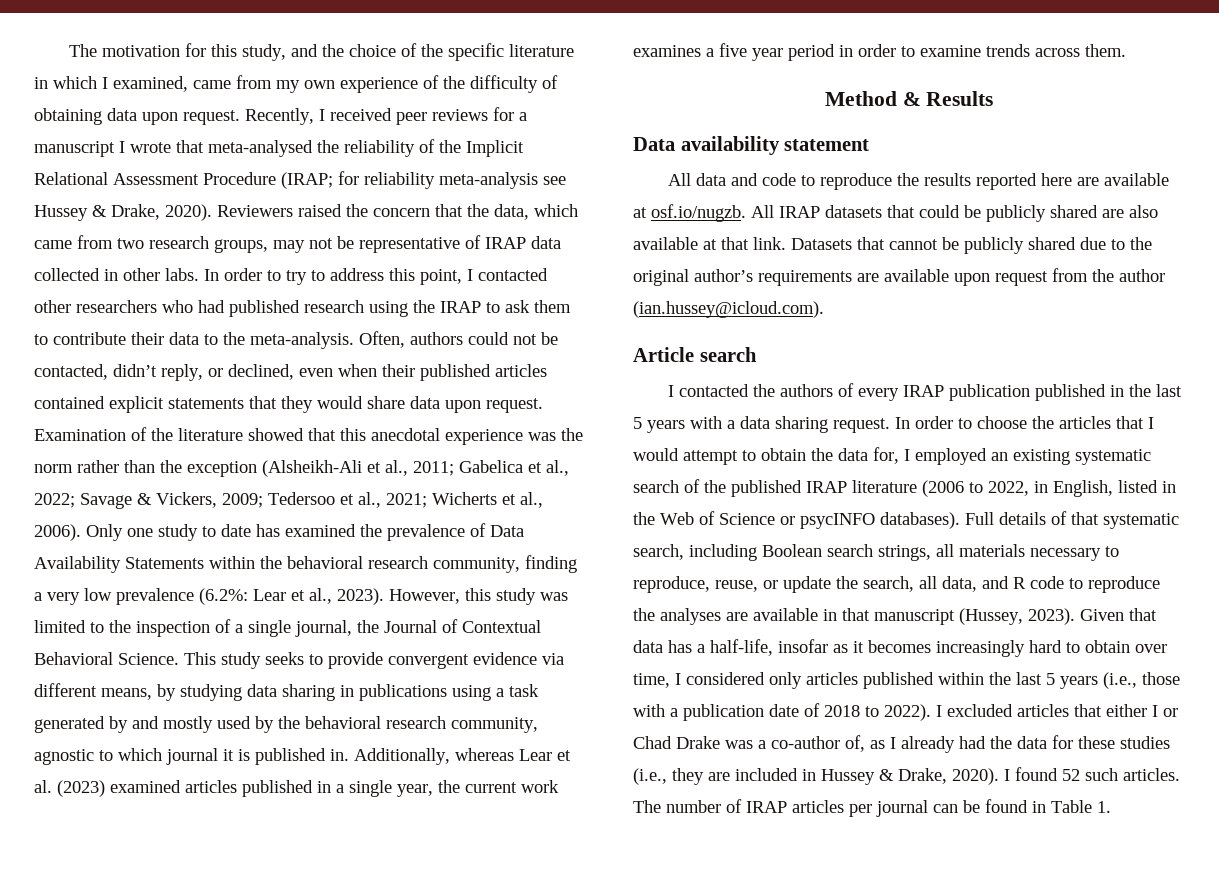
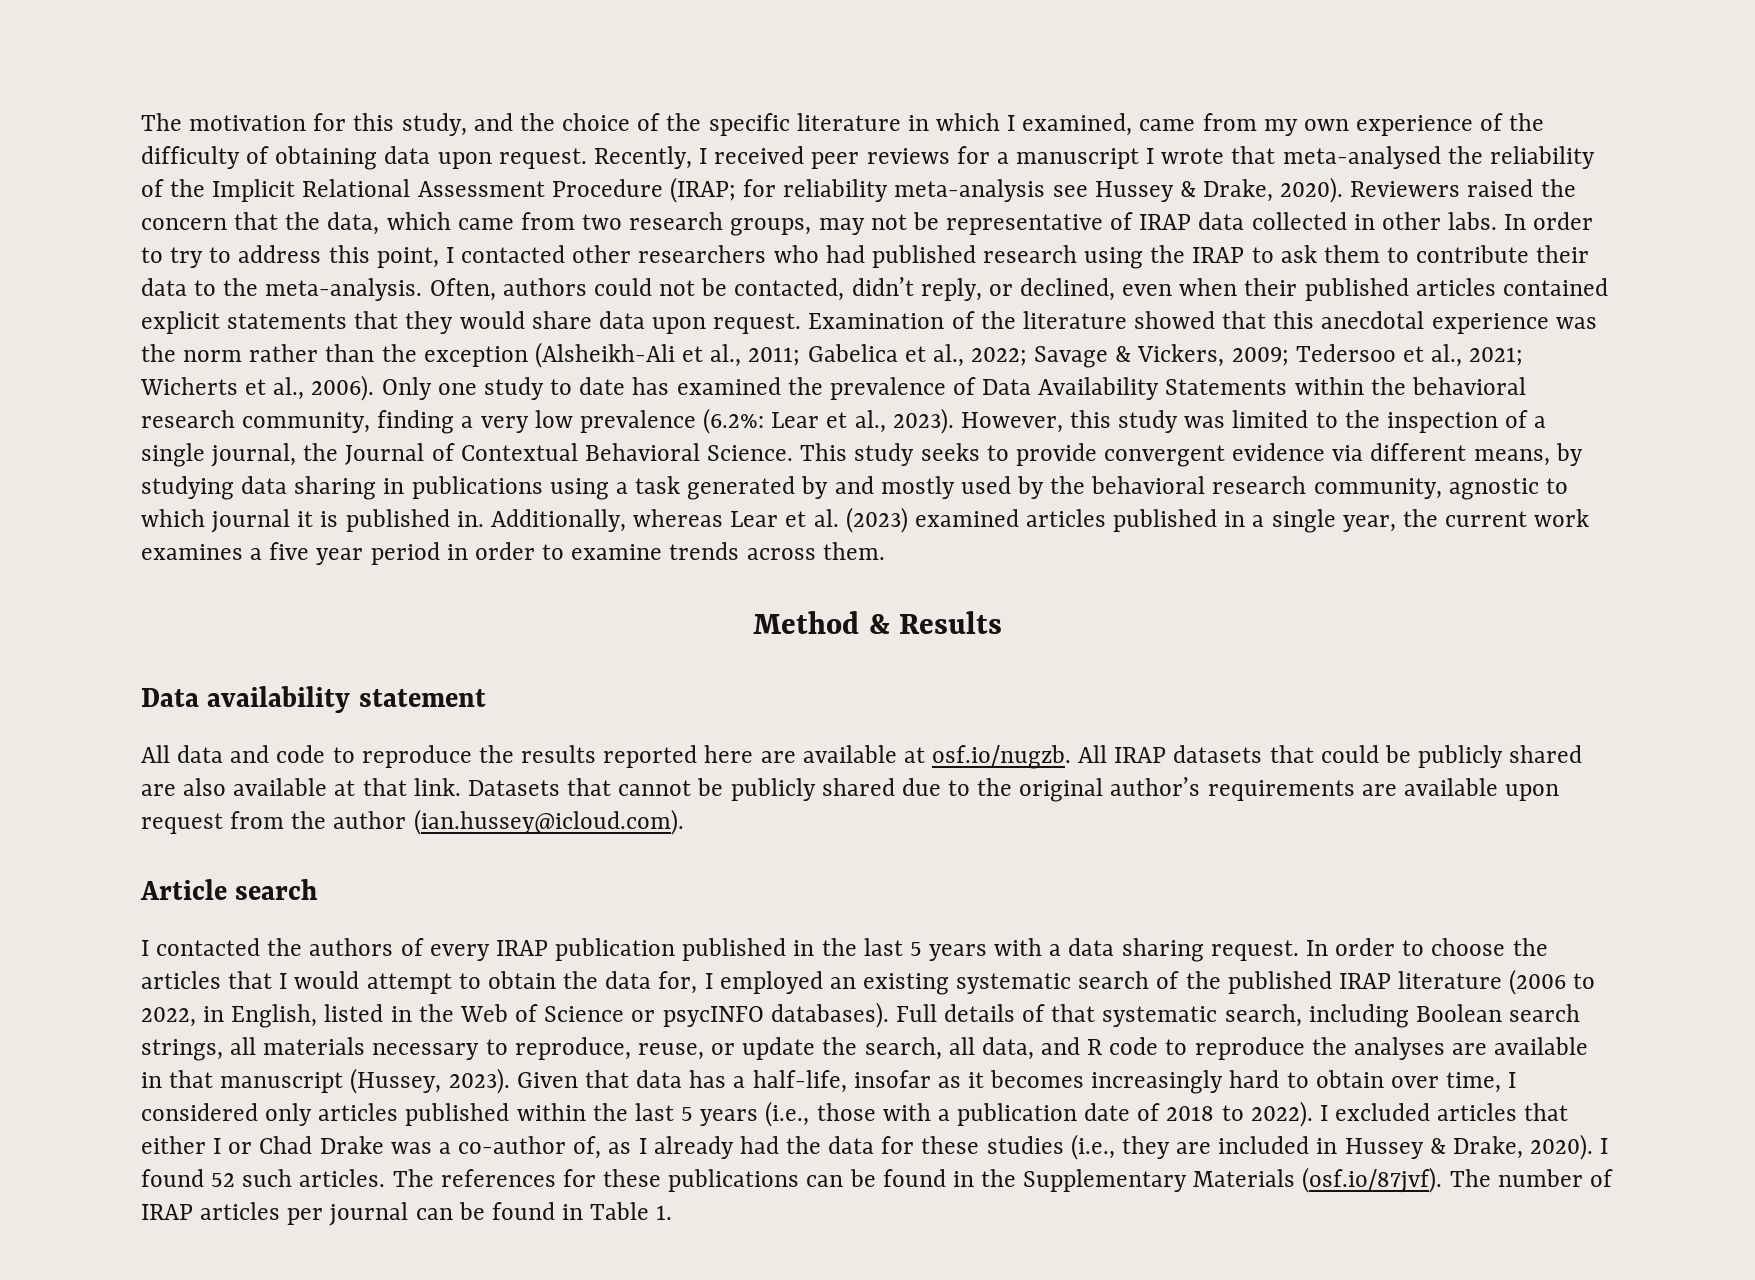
- The number of IRAP articles per journal can be found in Table 1.
+ The references for these publications can be found in the Supplementary Materials (osf.io/87jvf). The number of IRAP articles per journal can be found in Table 1.

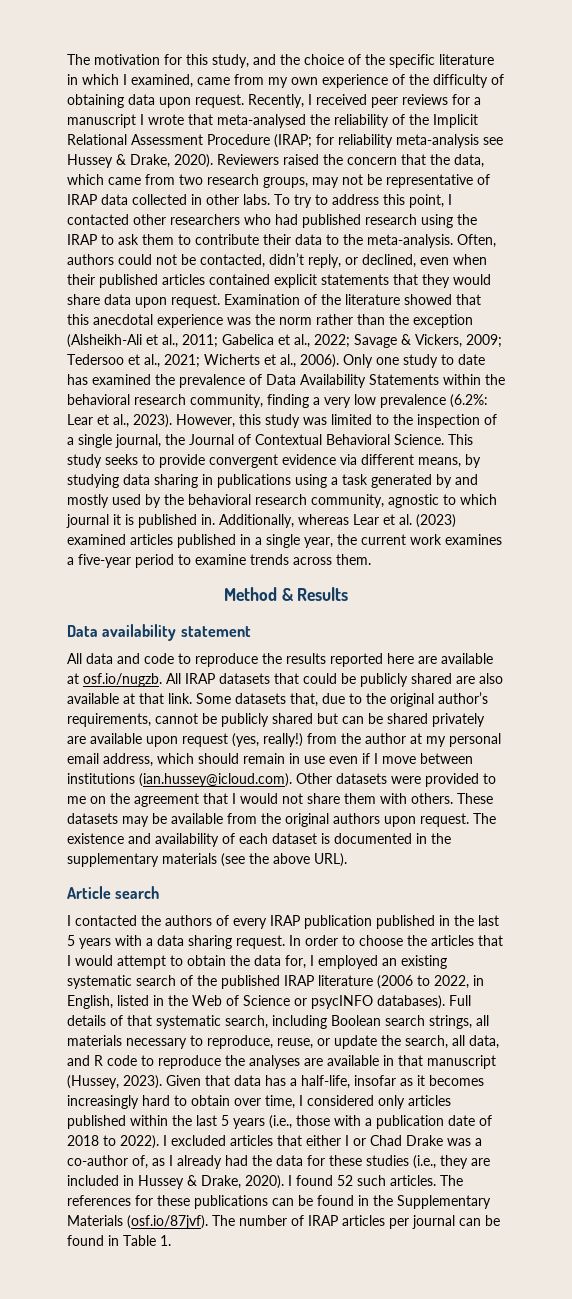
- In order to try to address this point, I contacted other researchers who had published research using the IRAP to ask them to contribute their data to the meta-analysis.
+ To try to address this point, I contacted other researchers who had published research using the IRAP to ask them to contribute their data to the meta-analysis.
- Additionally, whereas Lear et al. (2023) examined articles published in a single year, the current work examines a five year period in order to examine trends across them.
+ Additionally, whereas Lear et al. (2023) examined articles published in a single year, the current work examines a five-year period to examine trends across them.
- Datasets that cannot be publicly shared due to the original author’s requirements are available upon request from the author (ian.hussey@icloud.com).
+ Some datasets that, due to the original author’s requirements, cannot be publicly shared but can be shared privately are available upon request (yes, really!) from the author at my personal email address, which should remain in use even if I move between institutions (ian.hussey@icloud.com). Other datasets were provided to me on the agreement that I would not share them with others. These datasets may be available from the original authors upon request. The existence and availability of each dataset is documented in the supplementary materials (see the above URL).

